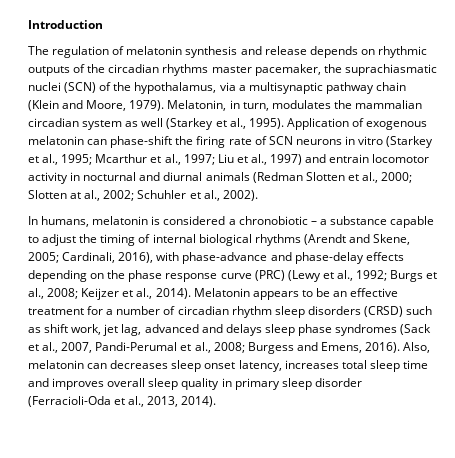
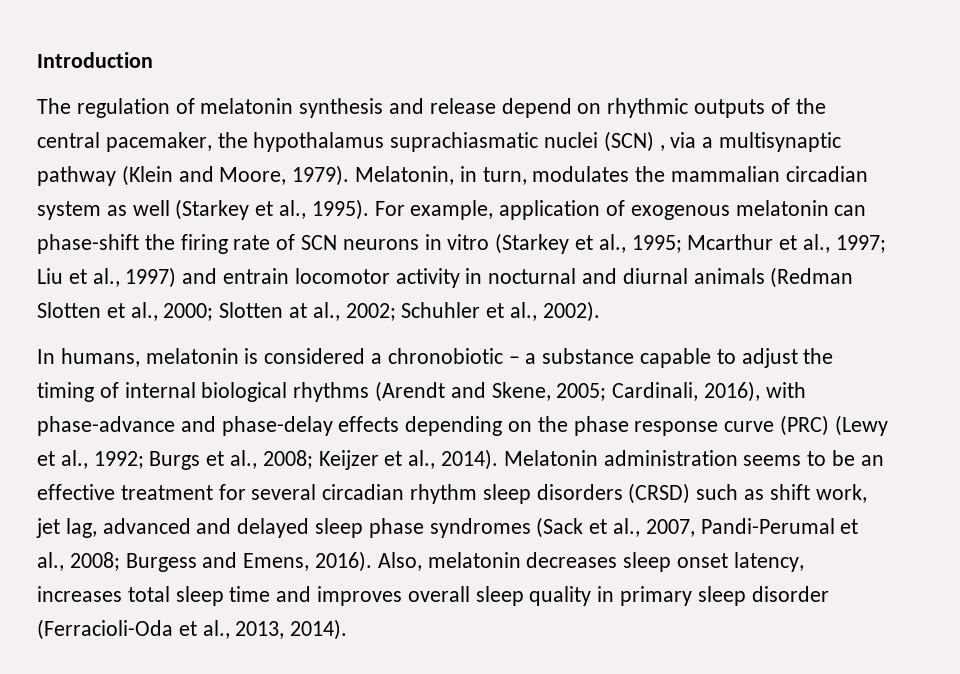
- The regulation of melatonin synthesis and release depends on rhythmic outputs of the circadian rhythms master pacemaker, the suprachiasmatic nuclei (SCN) of the hypothalamus, via a multisynaptic pathway chain (Klein and Moore, 1979).
+ The regulation of melatonin synthesis and release depend on rhythmic outputs of the central pacemaker, the hypothalamus suprachiasmatic nuclei (SCN) , via a multisynaptic pathway (Klein and Moore, 1979).
- Application of exogenous melatonin can phase-shift the firing rate of SCN neurons in vitro (Starkey et al., 1995; Mcarthur et al., 1997; Liu et al., 1997) and entrain locomotor activity in nocturnal and diurnal animals (Redman Slotten et al., 2000; Slotten at al., 2002; Schuhler et al., 2002).
+ For example, application of exogenous melatonin can phase-shift the firing rate of SCN neurons in vitro (Starkey et al., 1995; Mcarthur et al., 1997; Liu et al., 1997) and entrain locomotor activity in nocturnal and diurnal animals (Redman Slotten et al., 2000; Slotten at al., 2002; Schuhler et al., 2002).
- Melatonin appears to be an effective treatment for a number of circadian rhythm sleep disorders (CRSD) such as shift work, jet lag, advanced and delays sleep phase syndromes (Sack et al., 2007, Pandi-Perumal et al., 2008; Burgess and Emens, 2016).
+ Melatonin administration seems to be an effective treatment for several circadian rhythm sleep disorders (CRSD) such as shift work, jet lag, advanced and delayed sleep phase syndromes (Sack et al., 2007, Pandi-Perumal et al., 2008; Burgess and Emens, 2016).
- Also, melatonin can decreases sleep onset latency, increases total sleep time and improves overall sleep quality in primary sleep disorder (Ferracioli-Oda et al., 2013, 2014).
+ Also, melatonin decreases sleep onset latency, increases total sleep time and improves overall sleep quality in primary sleep disorder (Ferracioli-Oda et al., 2013, 2014).

